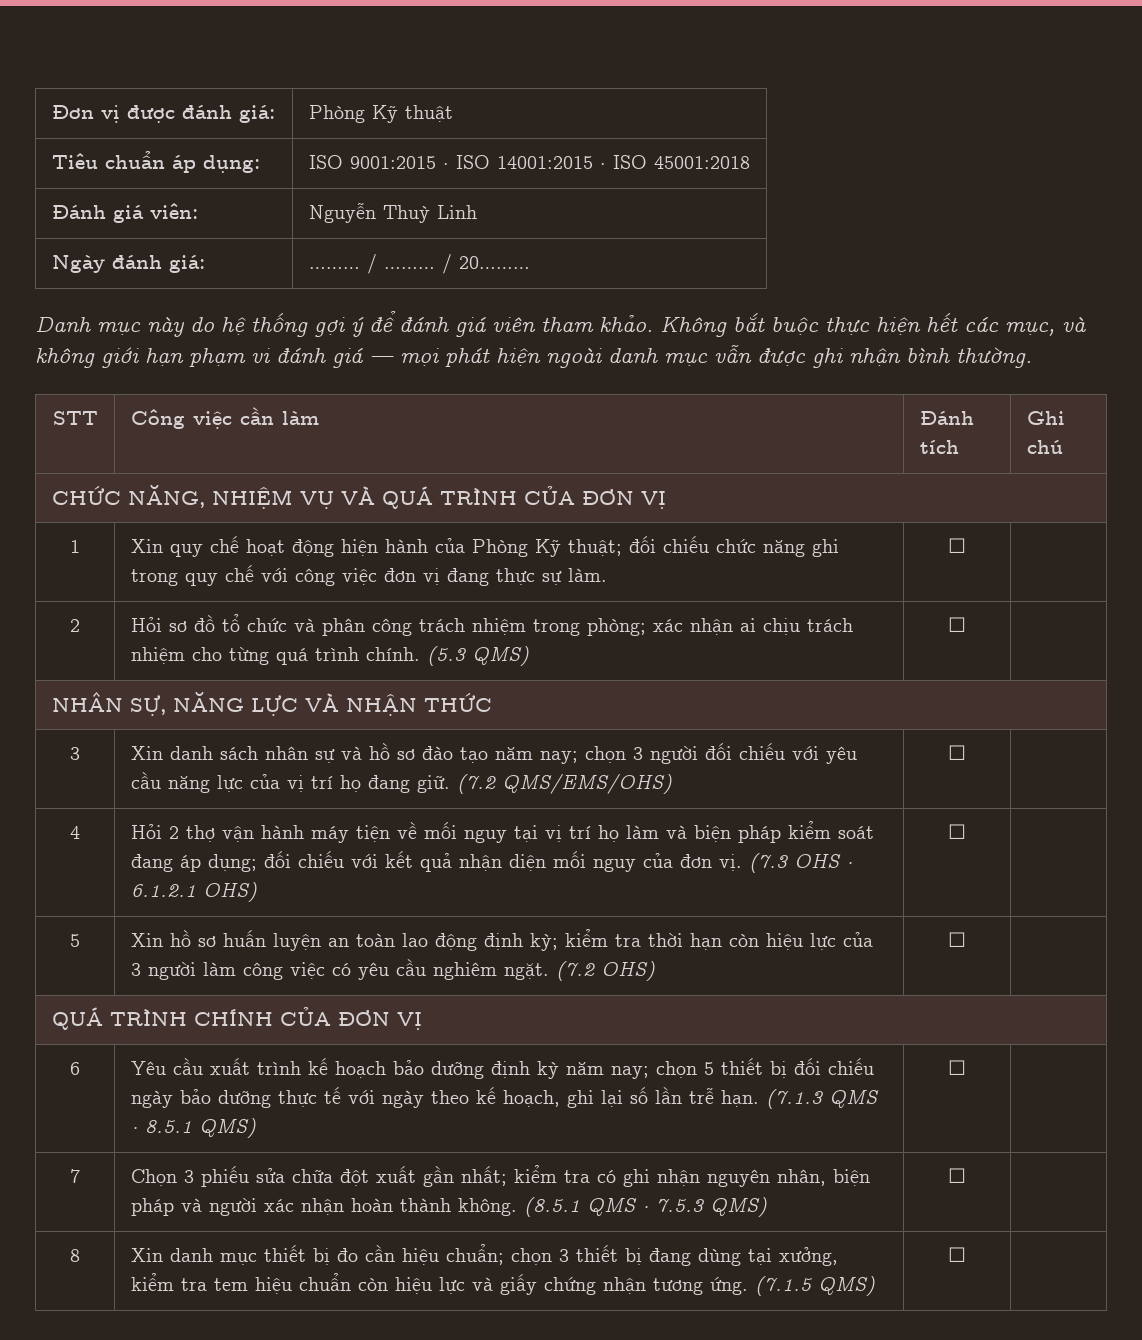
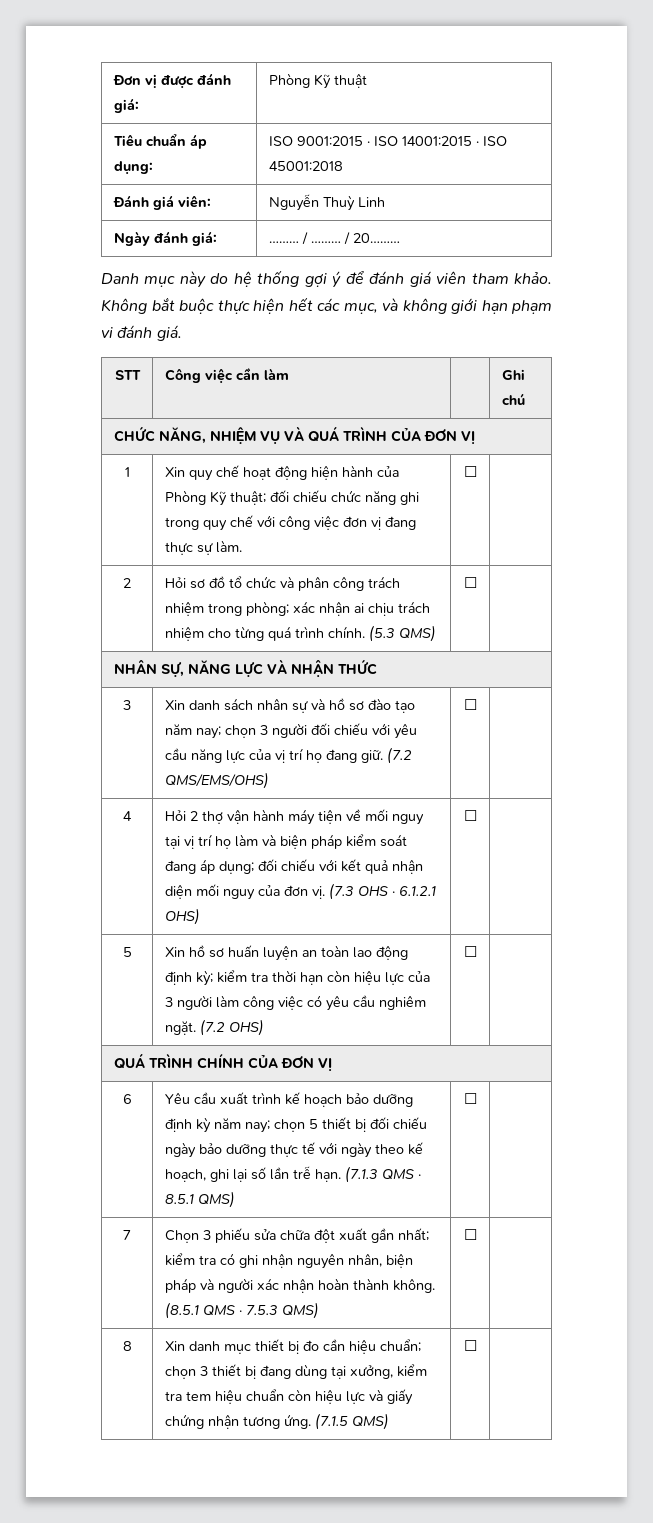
- Không bắt buộc thực hiện hết các mục, và không giới hạn phạm vi đánh giá — mọi phát hiện ngoài danh mục vẫn được ghi nhận bình thường.
+ Không bắt buộc thực hiện hết các mục, và không giới hạn phạm vi đánh giá.
- STT | Công việc cần làm | Đánh tích | Ghi chú
+ STT | Công việc cần làm | | Ghi chú

